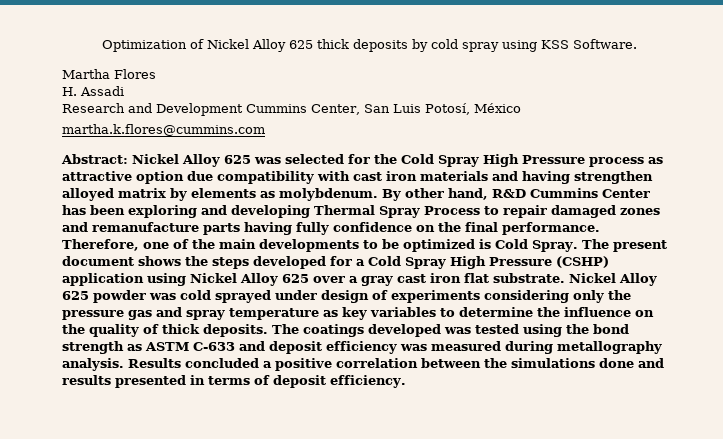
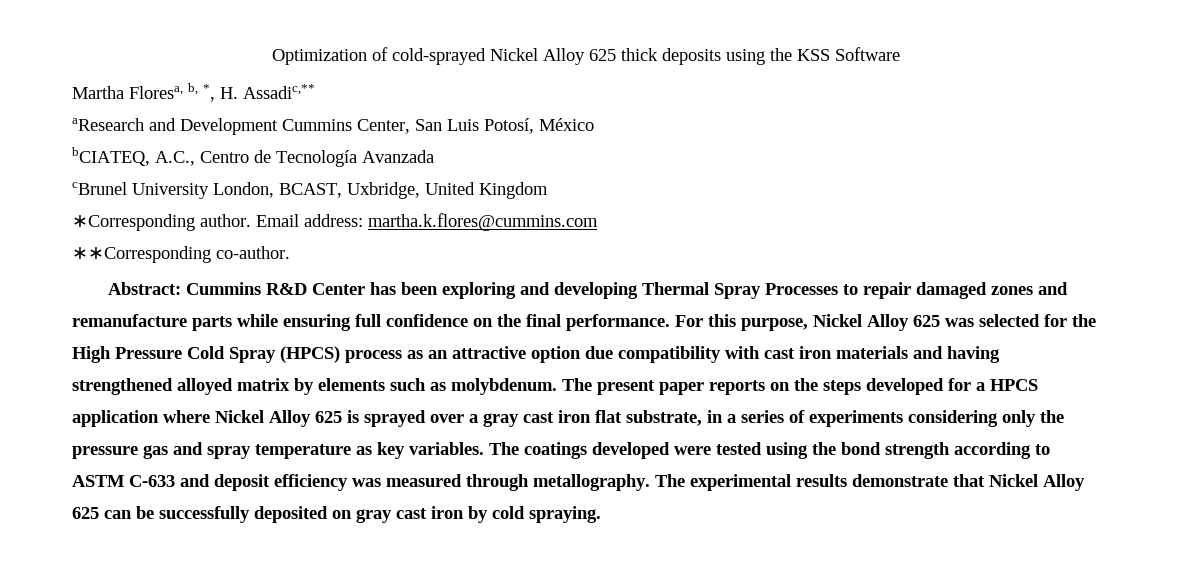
- Optimization of Nickel Alloy 625 thick deposits by cold spray using KSS Software.
- Martha Flores
- H. Assadi
- Research and Development Cummins Center, San Luis Potosí, México
+ Optimization of cold-sprayed Nickel Alloy 625 thick deposits using the KSS Software
+ Martha Floresa, b, *, H. Assadic,**
+ aResearch and Development Cummins Center, San Luis Potosí, México
- martha.k.flores@cummins.com
+ bCIATEQ, A.C., Centro de Tecnología Avanzada
+ cBrunel University London, BCAST, Uxbridge, United Kingdom
+ ∗Corresponding author. Email address: martha.k.flores@cummins.com
+ ∗∗Corresponding co-author.
- Abstract: Nickel Alloy 625 was selected for the Cold Spray High Pressure process as attractive option due compatibility with cast iron materials and having strengthen alloyed matrix by elements as molybdenum.
+ Abstract: Cummins R&D Center has been exploring and developing Thermal Spray Processes to repair damaged zones and remanufacture parts while ensuring full confidence on the final performance. For this purpose, Nickel Alloy 625 was selected for the High Pressure Cold Spray (HPCS) process as an attractive option due compatibility with cast iron materials and having strengthened alloyed matrix by elements such as molybdenum.
- By other hand, R&D Cummins Center has been exploring and developing Thermal Spray Process to repair damaged zones and remanufacture parts having fully confidence on the final performance. Therefore, one of the main developments to be optimized is Cold Spray. The present document shows the steps developed for a Cold Spray High Pressure (CSHP) application using Nickel Alloy 625 over a gray cast iron flat substrate. Nickel Alloy 625 powder was cold sprayed under design of experiments considering only the pressure gas and spray temperature as key variables to determine the influence on the quality of thick deposits.
+ The present paper reports on the steps developed for a HPCS application where Nickel Alloy 625 is sprayed over a gray cast iron flat substrate, in a series of experiments considering only the pressure gas and spray temperature as key variables.
- The coatings developed was tested using the bond strength as ASTM C-633 and deposit efficiency was measured during metallography analysis. Results concluded a positive correlation between the simulations done and results presented in terms of deposit efficiency.
+ The coatings developed were tested using the bond strength according to ASTM C-633 and deposit efficiency was measured through metallography. The experimental results demonstrate that Nickel Alloy 625 can be successfully deposited on gray cast iron by cold spraying.

